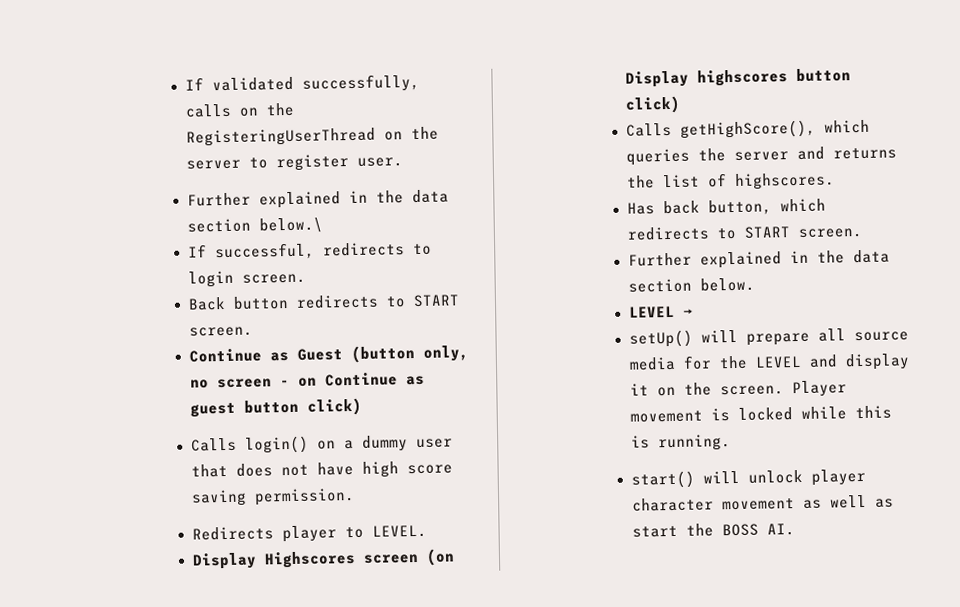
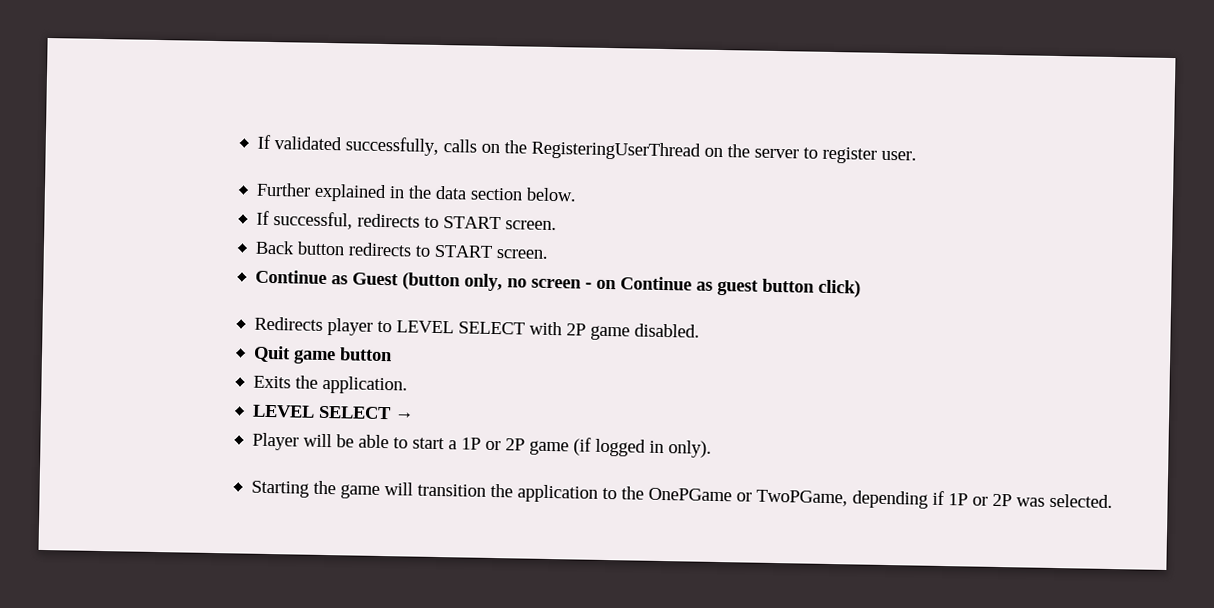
- Further explained in the data section below.\
+ Further explained in the data section below.
- If successful, redirects to login screen.
+ If successful, redirects to START screen.
- Calls login() on a dummy user that does not have high score saving permission.
- Redirects player to LEVEL.
- Display Highscores screen (on Display highscores button click)
- Calls getHighScore(), which queries the server and returns the list of highscores.
- Has back button, which redirects to START screen.
- Further explained in the data section below.
- LEVEL →
+ Redirects player to LEVEL SELECT with 2P game disabled.
+ Quit game button
+ Exits the application.
+ LEVEL SELECT →
- setUp() will prepare all source media for the LEVEL and display it on the screen. Player movement is locked while this is running.
- start() will unlock player character movement as well as start the BOSS AI.
+ Player will be able to start a 1P or 2P game (if logged in only).
+ Starting the game will transition the application to the OnePGame or TwoPGame, depending if 1P or 2P was selected.

